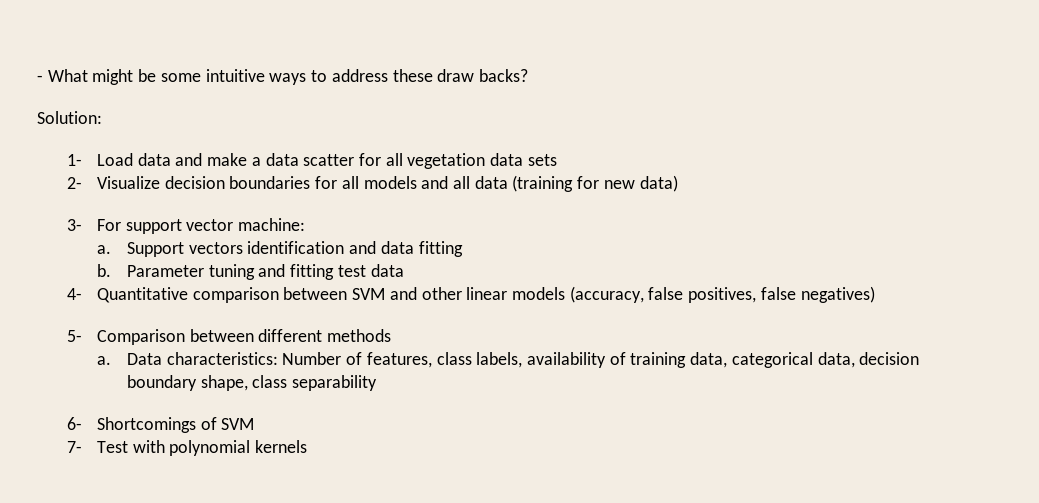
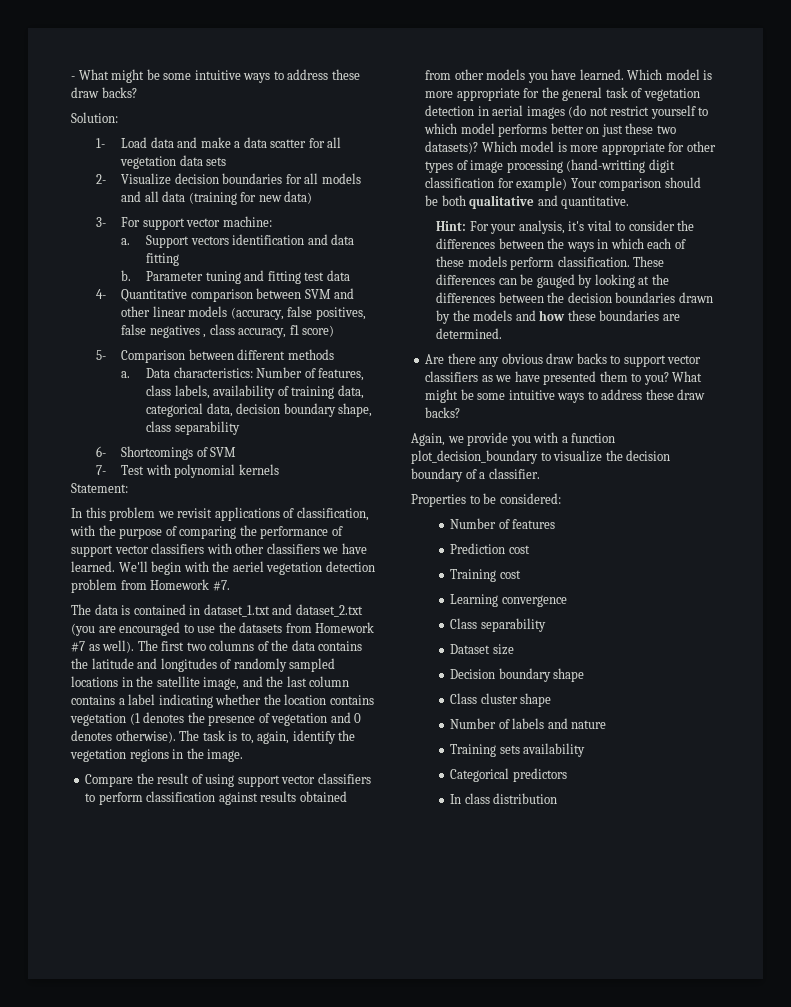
- 4- Quantitative comparison between SVM and other linear models (accuracy, false positives, false negatives)
+ 4- Quantitative comparison between SVM and other linear models (accuracy, false positives, false negatives , class accuracy, f1 score)
+ Statement:
+ In this problem we revisit applications of classification, with the purpose of comparing the performance of support vector classifiers with other classifiers we have learned. We'll begin with the aeriel vegetation detection problem from Homework #7.
+ The data is contained in dataset_1.txt and dataset_2.txt (you are encouraged to use the datasets from Homework #7 as well). The first two columns of the data contains the latitude and longitudes of randomly sampled locations in the satellite image, and the last column contains a label indicating whether the location contains vegetation (1 denotes the presence of vegetation and 0 denotes otherwise). The task is to, again, identify the vegetation regions in the image.
+ Compare the result of using support vector classifiers to perform classification against results obtained from other models you have learned. Which model is more appropriate for the general task of vegetation detection in aerial images (do not restrict yourself to which model performs better on just these two datasets)? Which model is more appropriate for other types of image processing (hand-writting digit classification for example) Your comparison should be both qualitative and quantitative.
+ Hint: For your analysis, it's vital to consider the differences between the ways in which each of these models perform classification. These differences can be gauged by looking at the differences between the decision boundaries drawn by the models and how these boundaries are determined.
+ Are there any obvious draw backs to support vector classifiers as we have presented them to you? What might be some intuitive ways to address these draw backs?
+ Again, we provide you with a function plot_decision_boundary to visualize the decision boundary of a classifier.
+ Properties to be considered:
+ Number of features
+ Prediction cost
+ Training cost
+ Learning convergence
+ Class separability
+ Dataset size
+ Decision boundary shape
+ Class cluster shape
+ Number of labels and nature
+ Training sets availability
+ Categorical predictors
+ In class distribution

